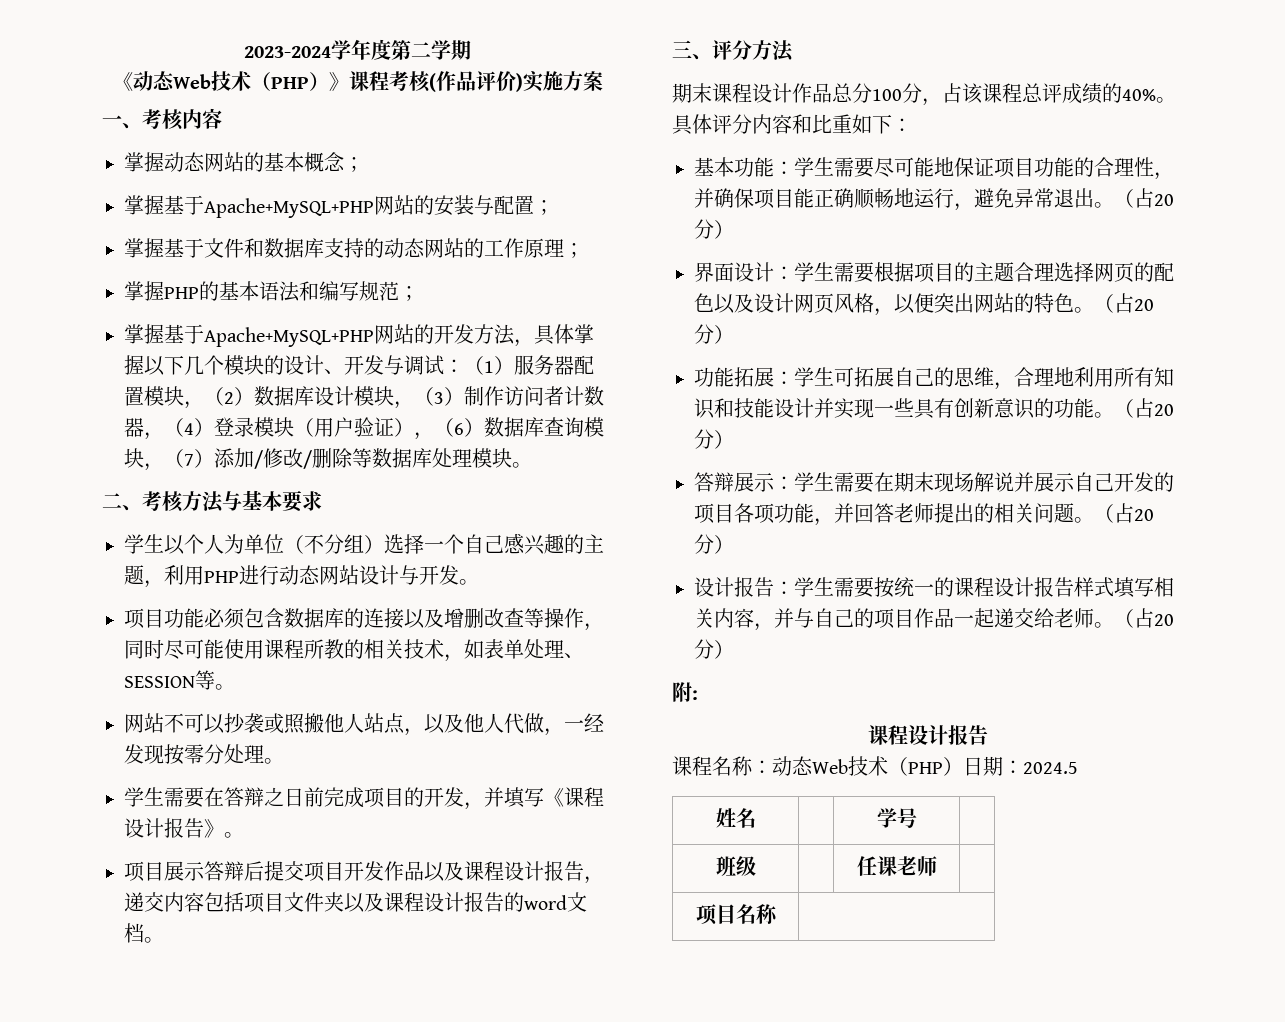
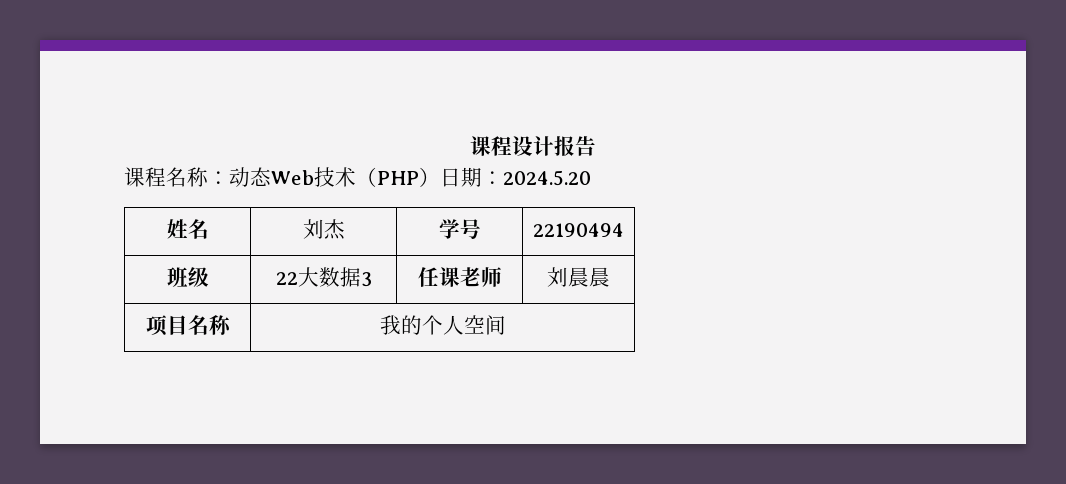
- 2023-2024学年度第二学期
- 《动态Web技术（PHP）》课程考核(作品评价)实施方案
- 一、考核内容
- 掌握动态网站的基本概念；
- 掌握基于Apache+MySQL+PHP网站的安装与配置；
- 掌握基于文件和数据库支持的动态网站的工作原理；
- 掌握PHP的基本语法和编写规范；
- 掌握基于Apache+MySQL+PHP网站的开发方法，具体掌握以下几个模块的设计、开发与调试：（1）服务器配置模块，（2）数据库设计模块，（3）制作访问者计数器，（4）登录模块（用户验证），（6）数据库查询模块，（7）添加/修改/删除等数据库处理模块。
- 二、考核方法与基本要求
- 学生以个人为单位（不分组）选择一个自己感兴趣的主题，利用PHP进行动态网站设计与开发。
- 项目功能必须包含数据库的连接以及增删改查等操作，同时尽可能使用课程所教的相关技术，如表单处理、SESSION等。
- 网站不可以抄袭或照搬他人站点，以及他人代做，一经发现按零分处理。
- 学生需要在答辩之日前完成项目的开发，并填写《课程设计报告》。
- 项目展示答辩后提交项目开发作品以及课程设计报告，递交内容包括项目文件夹以及课程设计报告的word文档。
- 三、评分方法
- 期末课程设计作品总分100分，占该课程总评成绩的40%。具体评分内容和比重如下：
- 基本功能：学生需要尽可能地保证项目功能的合理性，并确保项目能正确顺畅地运行，避免异常退出。（占20分）
- 界面设计：学生需要根据项目的主题合理选择网页的配色以及设计网页风格，以便突出网站的特色。（占20分）
- 功能拓展：学生可拓展自己的思维，合理地利用所有知识和技能设计并实现一些具有创新意识的功能。（占20分）
- 答辩展示：学生需要在期末现场解说并展示自己开发的项目各项功能，并回答老师提出的相关问题。（占20分）
- 设计报告：学生需要按统一的课程设计报告样式填写相关内容，并与自己的项目作品一起递交给老师。（占20分）
- 附:
- 课程名称：动态Web技术（PHP）日期：2024.5
+ 课程名称：动态Web技术（PHP）日期：2024.5.20
- 姓名 | | 学号 |
+ 姓名 | 刘杰 | 学号 | 22190494
- 班级 | | 任课老师 |
+ 班级 | 22大数据3 | 任课老师 | 刘晨晨
- 项目名称 |
+ 项目名称 | 我的个人空间

